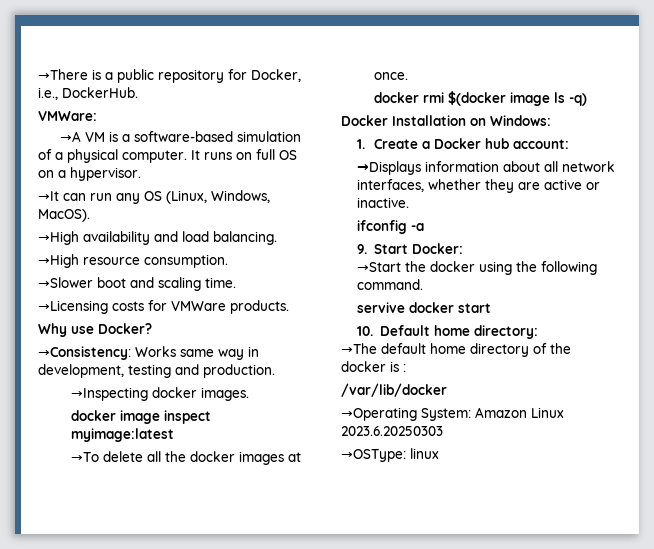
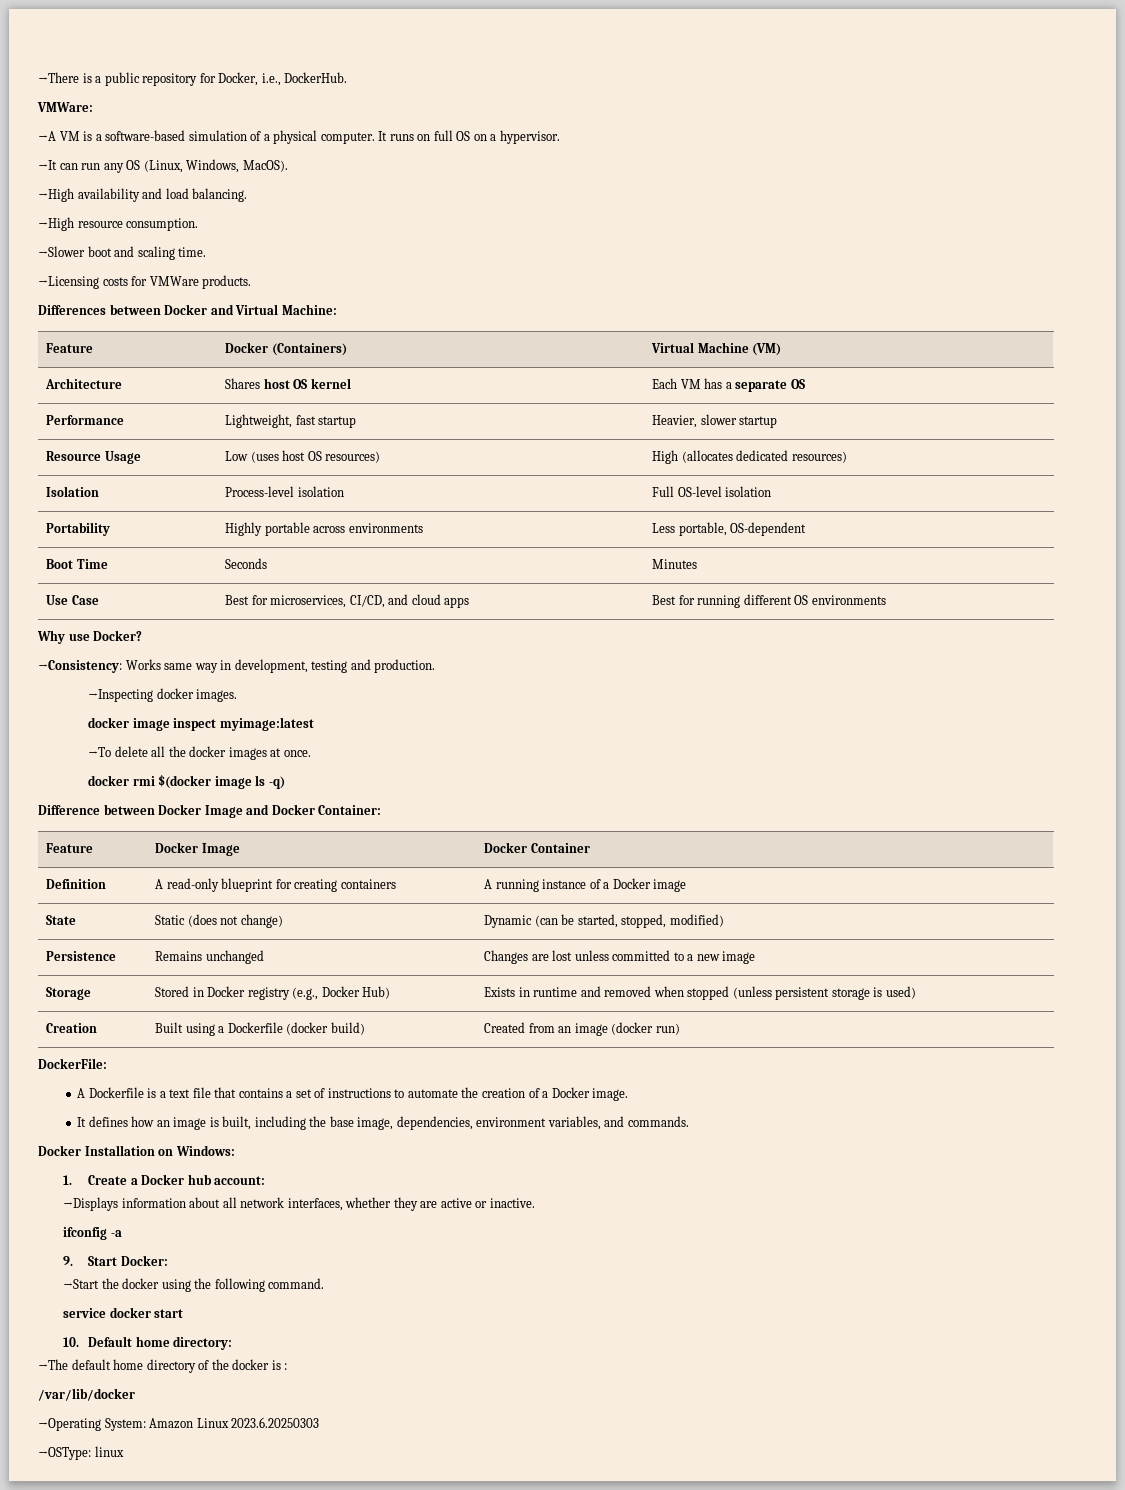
+ Differences between Docker and Virtual Machine:
+ Feature | Docker (Containers) | Virtual Machine (VM)
+ Architecture | Shares host OS kernel | Each VM has a separate OS
+ Performance | Lightweight, fast startup | Heavier, slower startup
+ Resource Usage | Low (uses host OS resources) | High (allocates dedicated resources)
+ Isolation | Process-level isolation | Full OS-level isolation
+ Portability | Highly portable across environments | Less portable, OS-dependent
+ Boot Time | Seconds | Minutes
+ Use Case | Best for microservices, CI/CD, and cloud apps | Best for running different OS environments
+ Difference between Docker Image and Docker Container:
+ Feature | Docker Image | Docker Container
+ Definition | A read-only blueprint for creating containers | A running instance of a Docker image
+ State | Static (does not change) | Dynamic (can be started, stopped, modified)
+ Persistence | Remains unchanged | Changes are lost unless committed to a new image
+ Storage | Stored in Docker registry (e.g., Docker Hub) | Exists in runtime and removed when stopped (unless persistent storage is used)
+ Creation | Built using a Dockerfile (docker build) | Created from an image (docker run)
+ DockerFile:
+ A Dockerfile is a text file that contains a set of instructions to automate the creation of a Docker image.
+ It defines how an image is built, including the base image, dependencies, environment variables, and commands.
- servive docker start
+ service docker start

